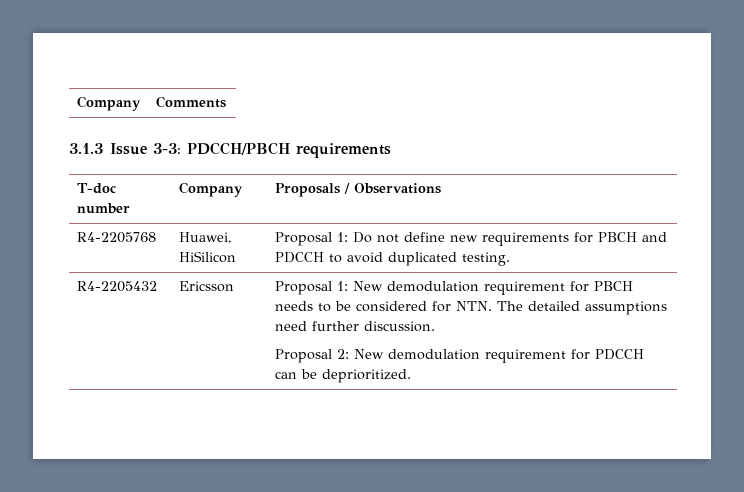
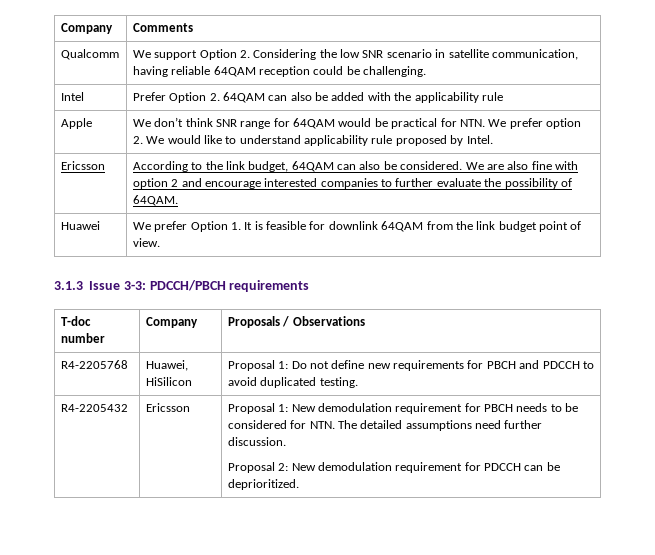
+ Qualcomm | We support Option 2. Considering the low SNR scenario in satellite communication, having reliable 64QAM reception could be challenging.
+ Intel | Prefer Option 2. 64QAM can also be added with the applicability rule
+ Apple | We don’t think SNR range for 64QAM would be practical for NTN. We prefer option 2. We would like to understand applicability rule proposed by Intel.
+ Ericsson | According to the link budget, 64QAM can also be considered. We are also fine with option 2 and encourage interested companies to further evaluate the possibility of 64QAM.
+ Huawei | We prefer Option 1. It is feasible for downlink 64QAM from the link budget point of view.

